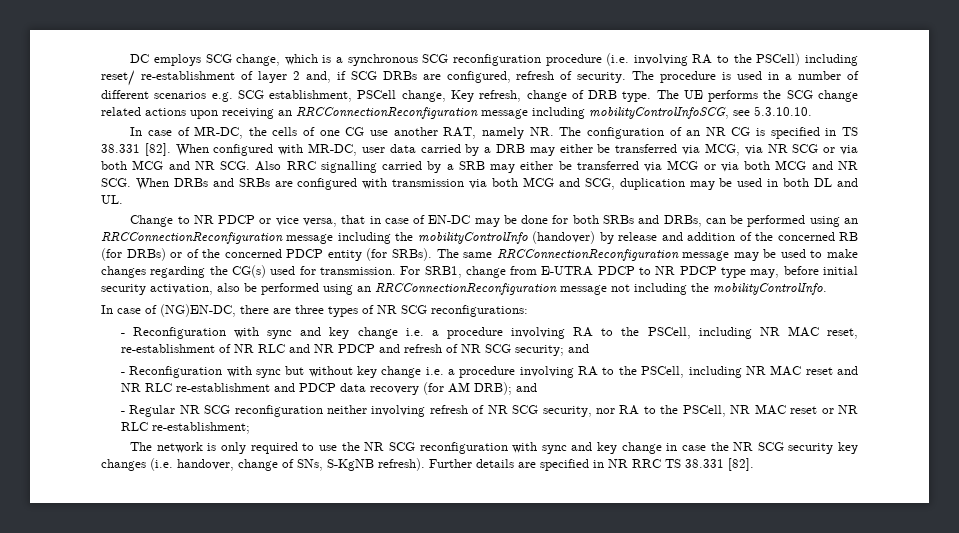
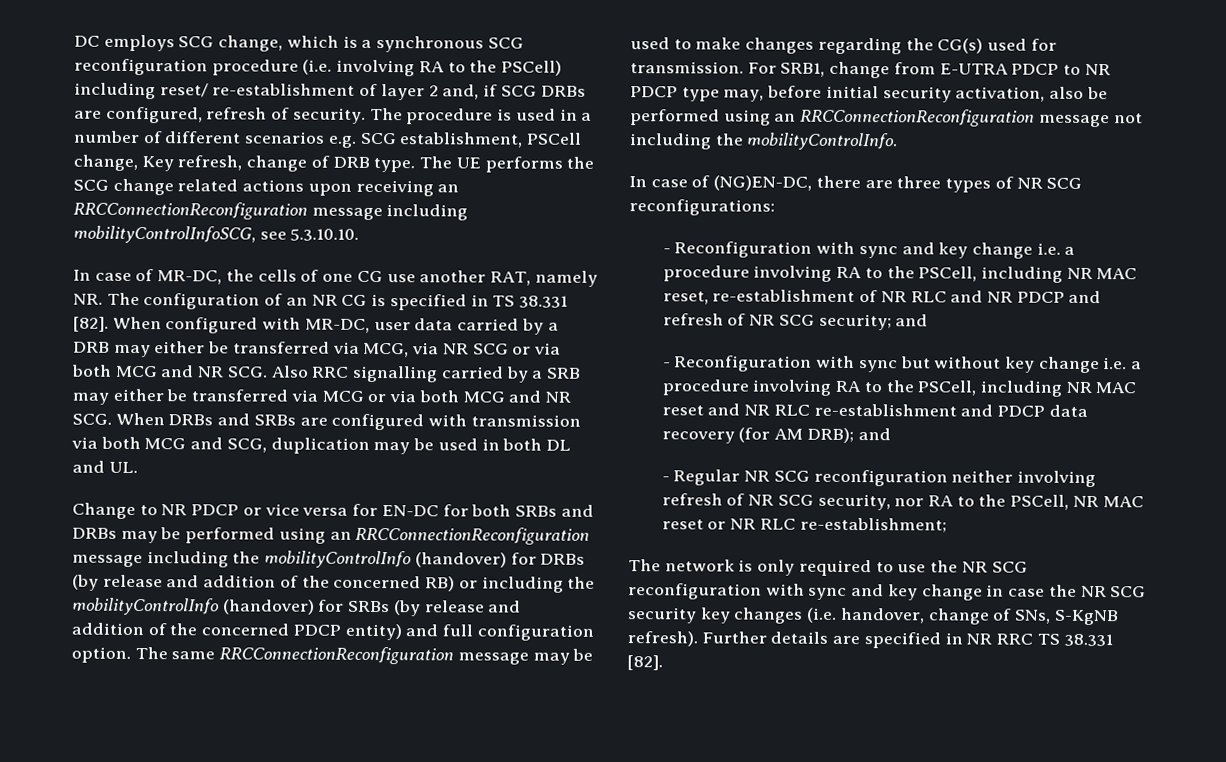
- Change to NR PDCP or vice versa, that in case of EN-DC may be done for both SRBs and DRBs, can be performed using an RRCConnectionReconfiguration message including the mobilityControlInfo (handover) by release and addition of the concerned RB (for DRBs) or of the concerned PDCP entity (for SRBs).
+ Change to NR PDCP or vice versa for EN-DC for both SRBs and DRBs may be performed using an RRCConnectionReconfiguration message including the mobilityControlInfo (handover) for DRBs (by release and addition of the concerned RB) or including the mobilityControlInfo (handover) for SRBs (by release and addition of the concerned PDCP entity) and full configuration option.

